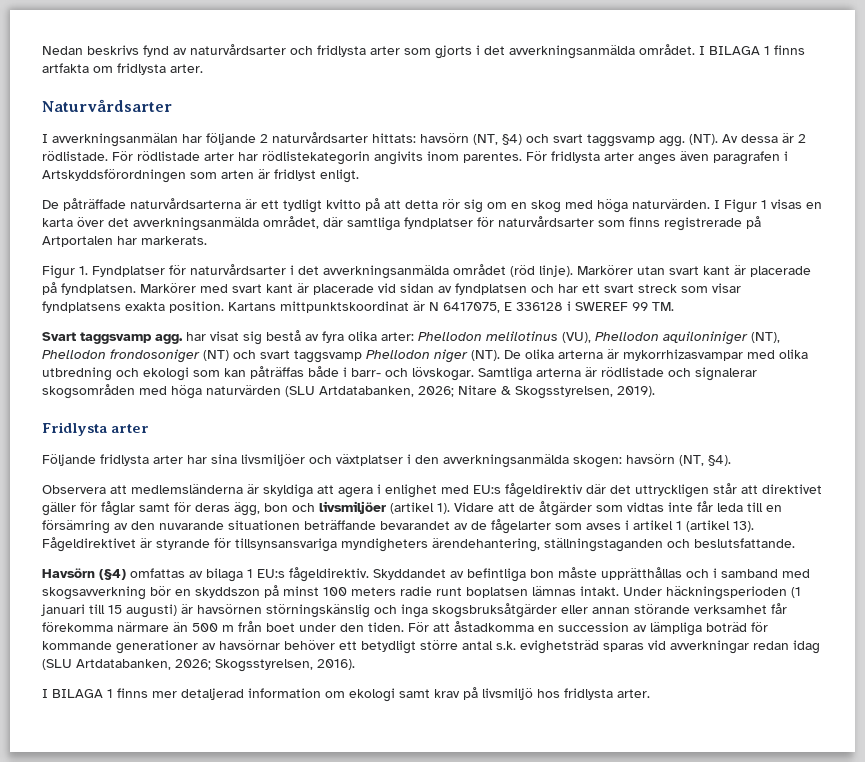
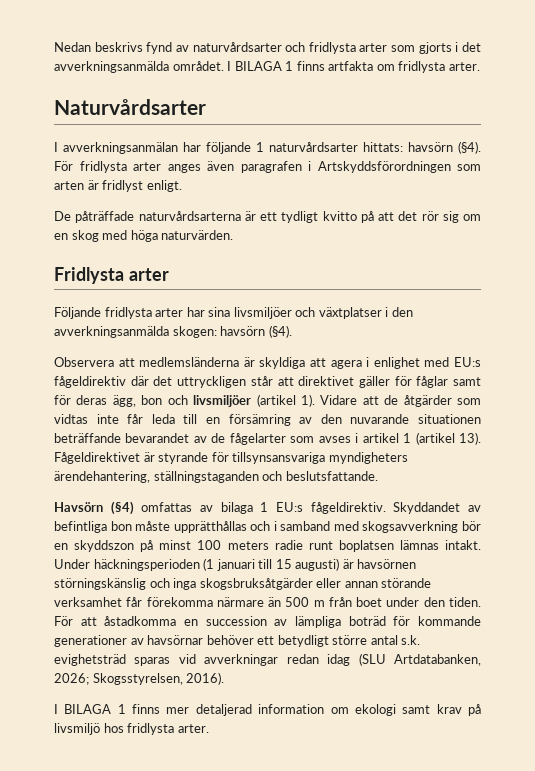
- I avverkningsanmälan har följande 2 naturvårdsarter hittats: havsörn (NT, §4) och svart taggsvamp agg. (NT). Av dessa är 2 rödlistade. För rödlistade arter har rödlistekategorin angivits inom parentes.
+ I avverkningsanmälan har följande 1 naturvårdsarter hittats: havsörn (§4).
- De påträffade naturvårdsarterna är ett tydligt kvitto på att detta rör sig om en skog med höga naturvärden. I Figur 1 visas en karta över det avverkningsanmälda området, där samtliga fyndplatser för naturvårdsarter som finns registrerade på Artportalen har markerats.
- Figur 1. Fyndplatser för naturvårdsarter i det avverkningsanmälda området (röd linje). Markörer utan svart kant är placerade på fyndplatsen. Markörer med svart kant är placerade vid sidan av fyndplatsen och har ett svart streck som visar fyndplatsens exakta position. Kartans mittpunktskoordinat är N 6417075, E 336128 i SWEREF 99 TM.
- Svart taggsvamp agg. har visat sig bestå av fyra olika arter: Phellodon melilotinus (VU), Phellodon aquiloniniger (NT), Phellodon frondosoniger (NT) och svart taggsvamp Phellodon niger (NT). De olika arterna är mykorrhizasvampar med olika utbredning och ekologi som kan påträffas både i barr- och lövskogar. Samtliga arterna är rödlistade och signalerar skogsområden med höga naturvärden (SLU Artdatabanken, 2026; Nitare & Skogsstyrelsen, 2019).
+ De påträffade naturvårdsarterna är ett tydligt kvitto på att det rör sig om en skog med höga naturvärden.
- Följande fridlysta arter har sina livsmiljöer och växtplatser i den avverkningsanmälda skogen: havsörn (NT, §4).
+ Följande fridlysta arter har sina livsmiljöer och växtplatser i den avverkningsanmälda skogen: havsörn (§4).

